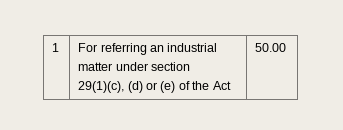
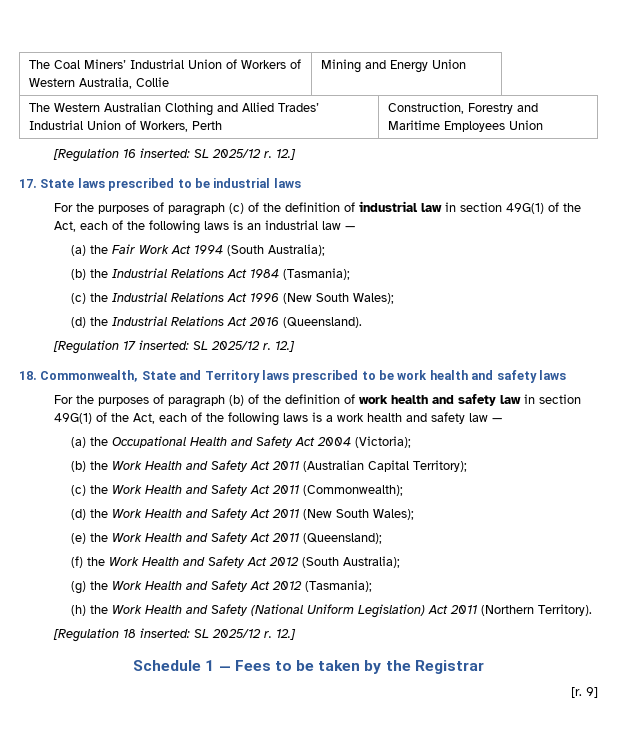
- 1 | For referring an industrial matter under section 29(1)(c), (d) or (e) of the Act | 50.00
+ The Coal Miners’ Industrial Union of Workers of Western Australia, Collie | Mining and Energy Union
+ The Western Australian Clothing and Allied Trades’ Industrial Union of Workers, Perth | Construction, Forestry and Maritime Employees Union
+ [Regulation 16 inserted: SL 2025/12 r. 12.]
+ 17. State laws prescribed to be industrial laws
+ For the purposes of paragraph (c) of the definition of industrial law in section 49G(1) of the Act, each of the following laws is an industrial law —
+ (a) the Fair Work Act 1994 (South Australia);
+ (b) the Industrial Relations Act 1984 (Tasmania);
+ (c) the Industrial Relations Act 1996 (New South Wales);
+ (d) the Industrial Relations Act 2016 (Queensland).
+ [Regulation 17 inserted: SL 2025/12 r. 12.]
+ 18. Commonwealth, State and Territory laws prescribed to be work health and safety laws
+ For the purposes of paragraph (b) of the definition of work health and safety law in section 49G(1) of the Act, each of the following laws is a work health and safety law —
+ (a) the Occupational Health and Safety Act 2004 (Victoria);
+ (b) the Work Health and Safety Act 2011 (Australian Capital Territory);
+ (c) the Work Health and Safety Act 2011 (Commonwealth);
+ (d) the Work Health and Safety Act 2011 (New South Wales);
+ (e) the Work Health and Safety Act 2011 (Queensland);
+ (f) the Work Health and Safety Act 2012 (South Australia);
+ (g) the Work Health and Safety Act 2012 (Tasmania);
+ (h) the Work Health and Safety (National Uniform Legislation) Act 2011 (Northern Territory).
+ [Regulation 18 inserted: SL 2025/12 r. 12.]
+ Schedule 1 — Fees to be taken by the Registrar
+ [r. 9]

